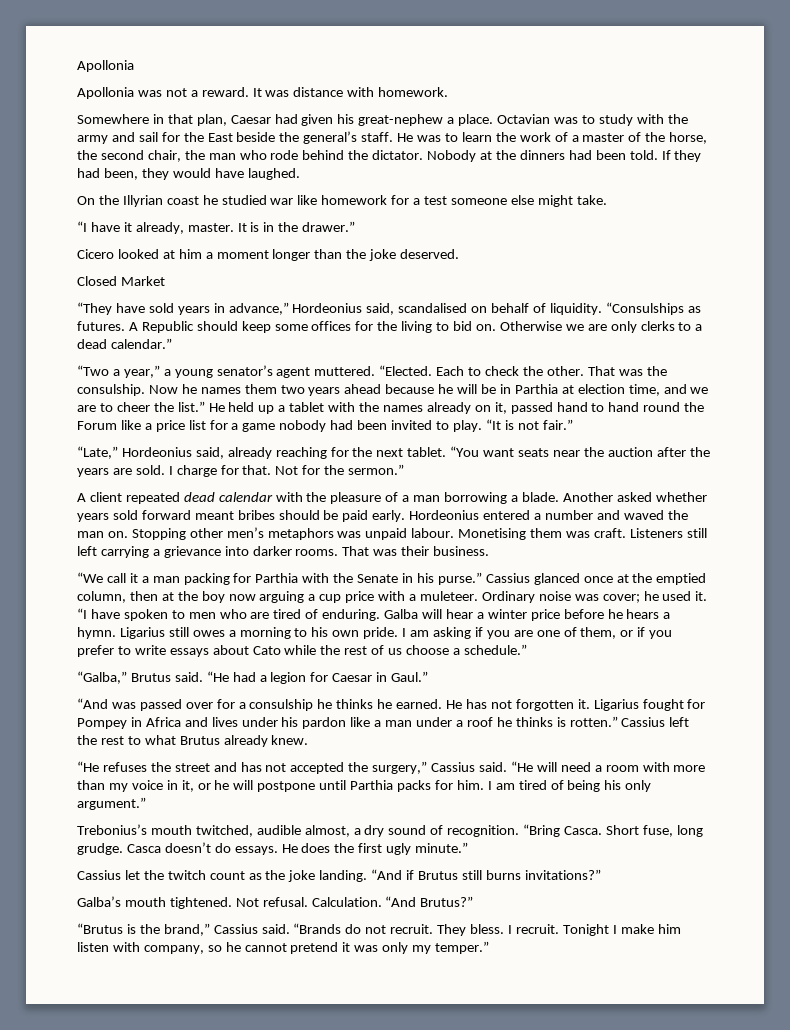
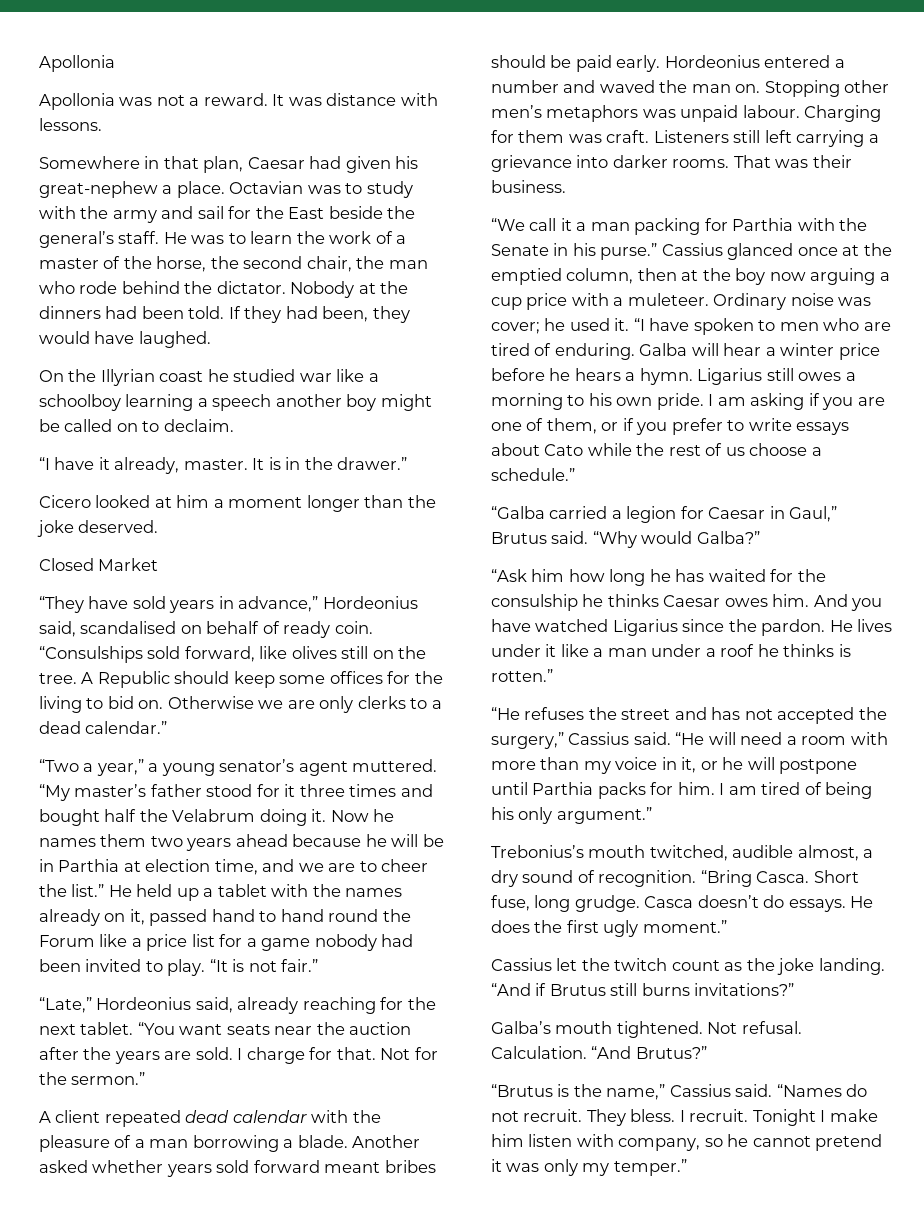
- It was distance with homework.
+ It was distance with lessons.
- On the Illyrian coast he studied war like homework for a test someone else might take.
+ On the Illyrian coast he studied war like a schoolboy learning a speech another boy might be called on to declaim.
- “They have sold years in advance,” Hordeonius said, scandalised on behalf of liquidity. “Consulships as futures.
+ “They have sold years in advance,” Hordeonius said, scandalised on behalf of ready coin. “Consulships sold forward, like olives still on the tree.
- “Elected. Each to check the other. That was the consulship.
+ “My master’s father stood for it three times and bought half the Velabrum doing it.
- Monetising them was craft.
+ Charging for them was craft.
- “Galba,” Brutus said. “He had a legion for Caesar in Gaul.”
- “And was passed over for a consulship he thinks he earned. He has not forgotten it. Ligarius fought for Pompey in Africa and lives under his pardon like a man under a roof he thinks is rotten.” Cassius left the rest to what Brutus already knew.
+ “Galba carried a legion for Caesar in Gaul,” Brutus said. “Why would Galba?”
+ “Ask him how long he has waited for the consulship he thinks Caesar owes him. And you have watched Ligarius since the pardon. He lives under it like a man under a roof he thinks is rotten.”
- He does the first ugly minute.”
+ He does the first ugly moment.”
- “Brutus is the brand,” Cassius said. “Brands do not recruit.
+ “Brutus is the name,” Cassius said. “Names do not recruit.

